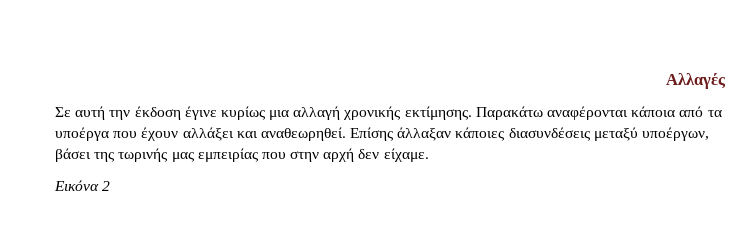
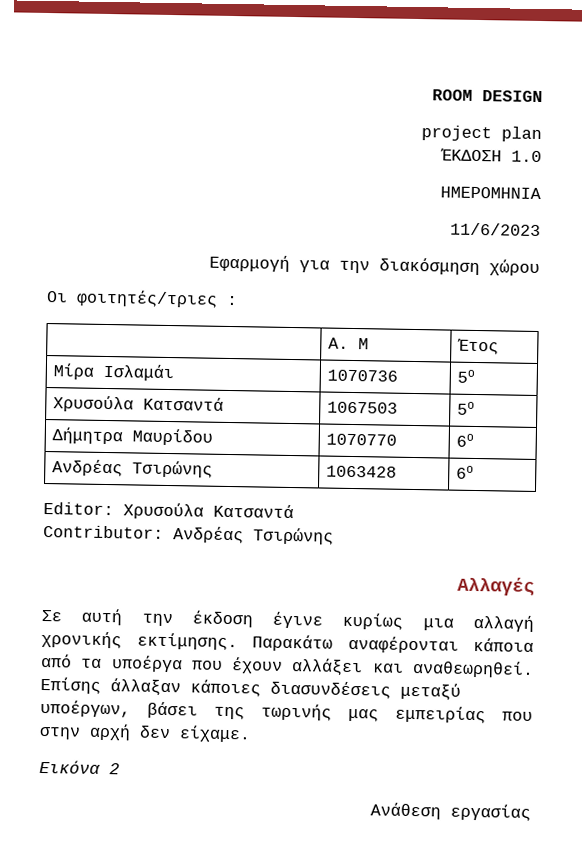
+ ROOM DESIGN
+ project plan
+ ΈΚΔΟΣΗ 1.0
+ ΗΜΕΡΟΜΗΝΙΑ
+ 11/6/2023
+ Εφαρμογή για την διακόσμηση χώρου
+ Οι φοιτητές/τριες :
+ | Α. Μ | Έτος
+ Μίρα Ισλαμάι | 1070736 | 5ο
+ Χρυσούλα Κατσαντά | 1067503 | 5ο
+ Δήμητρα Μαυρίδου | 1070770 | 6ο
+ Ανδρέας Τσιρώνης | 1063428 | 6ο
+ Editor: Χρυσούλα Κατσαντά
+ Contributor: Ανδρέας Τσιρώνης
+ Ανάθεση εργασίας

